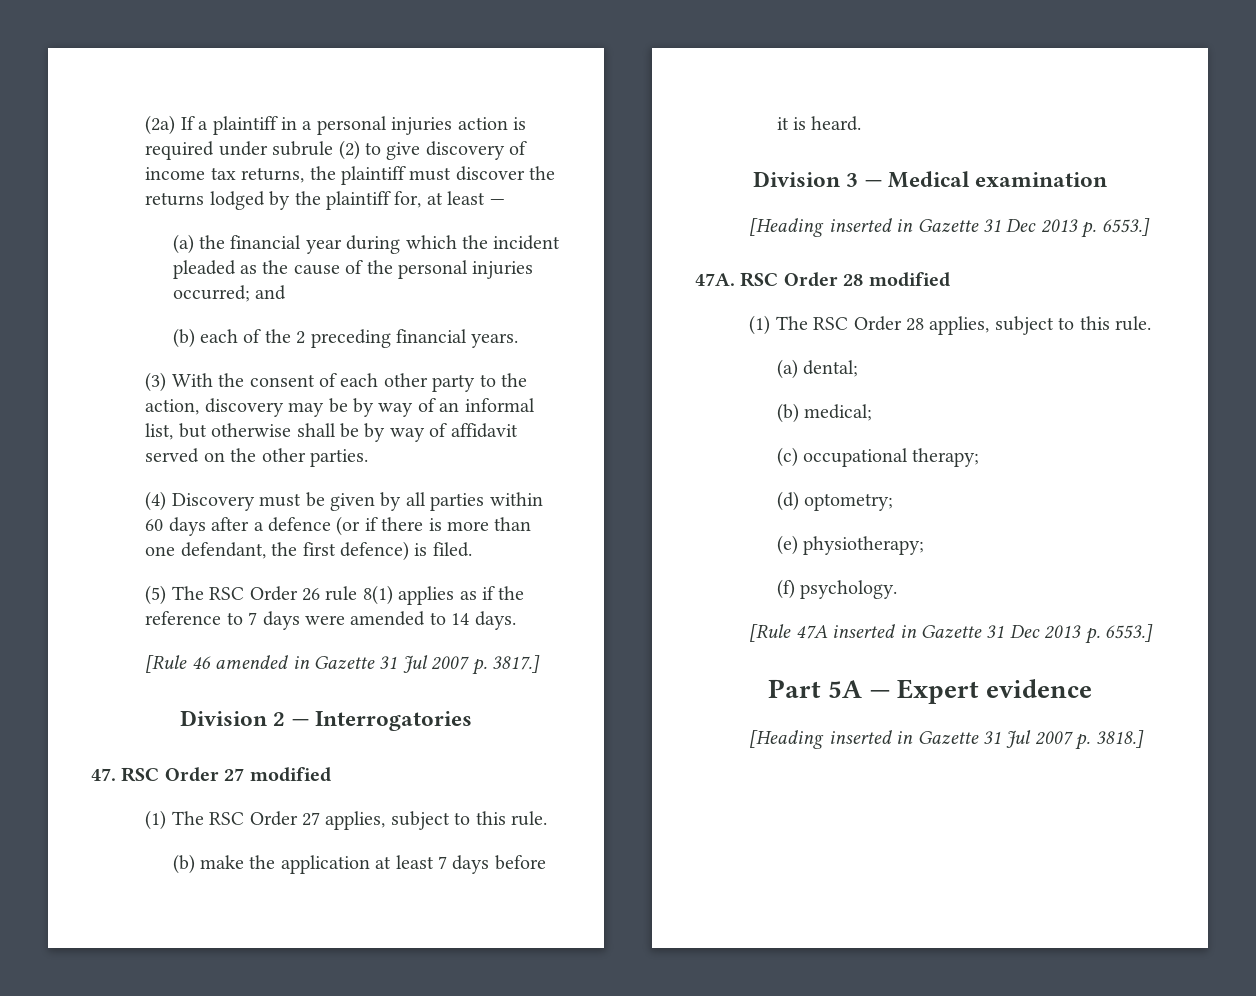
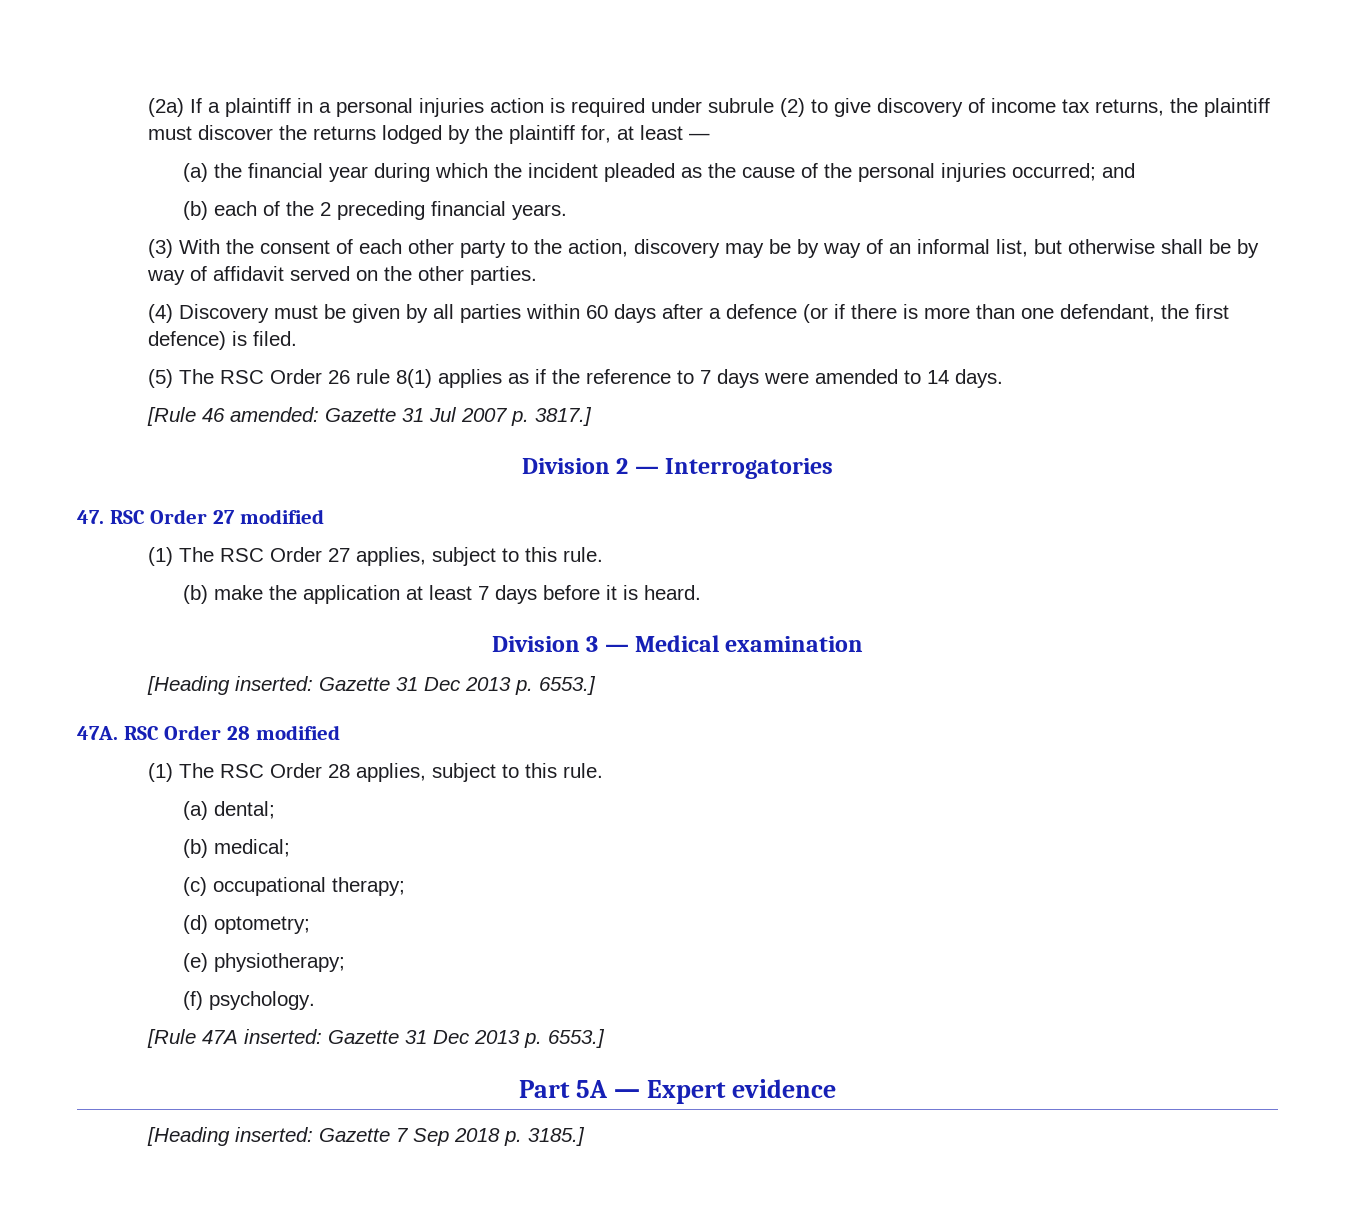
- [Rule 46 amended in Gazette 31 Jul 2007 p. 3817.]
+ [Rule 46 amended: Gazette 31 Jul 2007 p. 3817.]
- [Heading inserted in Gazette 31 Dec 2013 p. 6553.]
+ [Heading inserted: Gazette 31 Dec 2013 p. 6553.]
- [Rule 47A inserted in Gazette 31 Dec 2013 p. 6553.]
+ [Rule 47A inserted: Gazette 31 Dec 2013 p. 6553.]
- [Heading inserted in Gazette 31 Jul 2007 p. 3818.]
+ [Heading inserted: Gazette 7 Sep 2018 p. 3185.]

